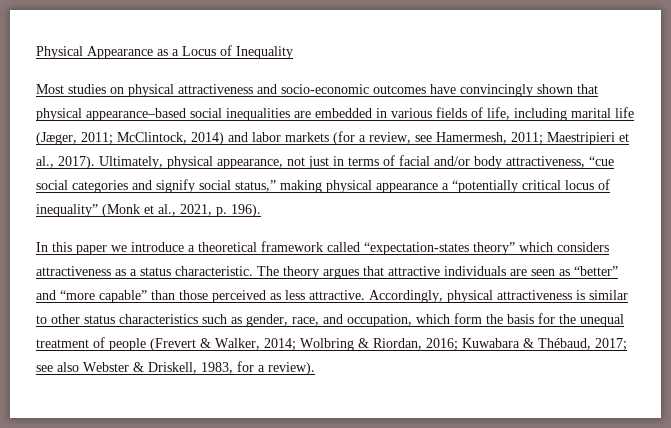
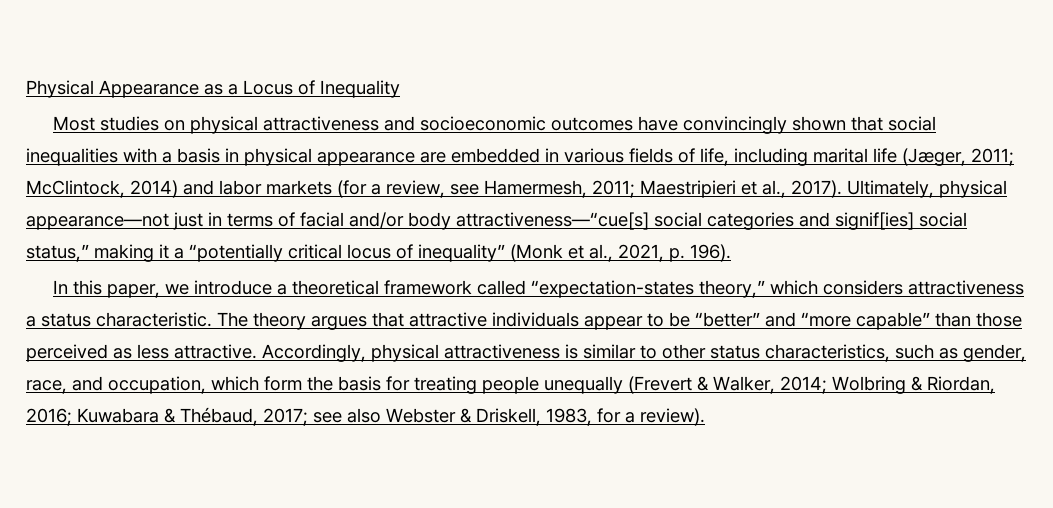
- Most studies on physical attractiveness and socio-economic outcomes have convincingly shown that physical appearance–based social inequalities are embedded in various fields of life, including marital life (Jæger, 2011; McClintock, 2014) and labor markets (for a review, see Hamermesh, 2011; Maestripieri et al., 2017).
+ Most studies on physical attractiveness and socioeconomic outcomes have convincingly shown that social inequalities with a basis in physical appearance are embedded in various fields of life, including marital life (Jæger, 2011; McClintock, 2014) and labor markets (for a review, see Hamermesh, 2011; Maestripieri et al., 2017).
- Ultimately, physical appearance, not just in terms of facial and/or body attractiveness, “cue social categories and signify social status,” making physical appearance a “potentially critical locus of inequality” (Monk et al., 2021, p. 196).
+ Ultimately, physical appearance—not just in terms of facial and/or body attractiveness—“cue[s] social categories and signif[ies] social status,” making it a “potentially critical locus of inequality” (Monk et al., 2021, p. 196).
- In this paper we introduce a theoretical framework called “expectation-states theory” which considers attractiveness as a status characteristic.
+ In this paper, we introduce a theoretical framework called “expectation-states theory,” which considers attractiveness a status characteristic.
- The theory argues that attractive individuals are seen as “better” and “more capable” than those perceived as less attractive.
+ The theory argues that attractive individuals appear to be “better” and “more capable” than those perceived as less attractive.
- Accordingly, physical attractiveness is similar to other status characteristics such as gender, race, and occupation, which form the basis for the unequal treatment of people (Frevert & Walker, 2014; Wolbring & Riordan, 2016; Kuwabara & Thébaud, 2017; see also Webster & Driskell, 1983, for a review).
+ Accordingly, physical attractiveness is similar to other status characteristics, such as gender, race, and occupation, which form the basis for treating people unequally (Frevert & Walker, 2014; Wolbring & Riordan, 2016; Kuwabara & Thébaud, 2017; see also Webster & Driskell, 1983, for a review).

